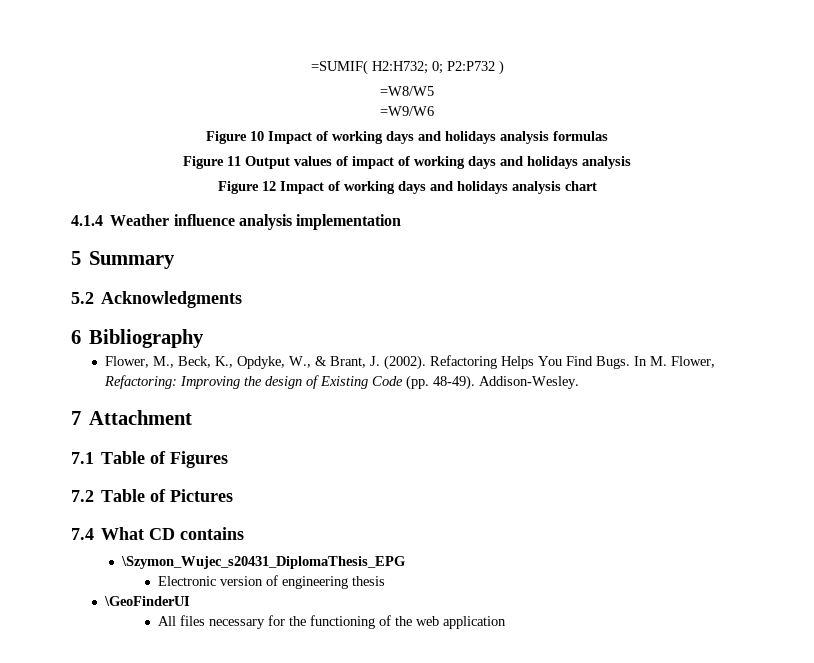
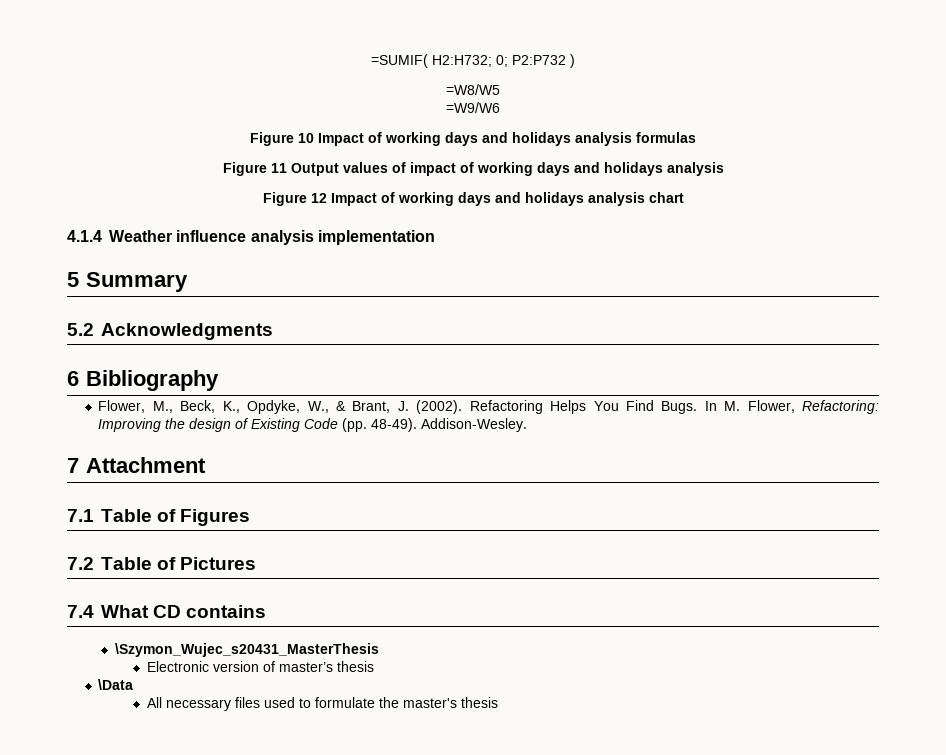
- \Szymon_Wujec_s20431_DiplomaThesis_EPG
+ \Szymon_Wujec_s20431_MasterThesis
- Electronic version of engineering thesis
+ Electronic version of master’s thesis
- \GeoFinderUI
+ \Data
- All files necessary for the functioning of the web application
+ All necessary files used to formulate the master's thesis

